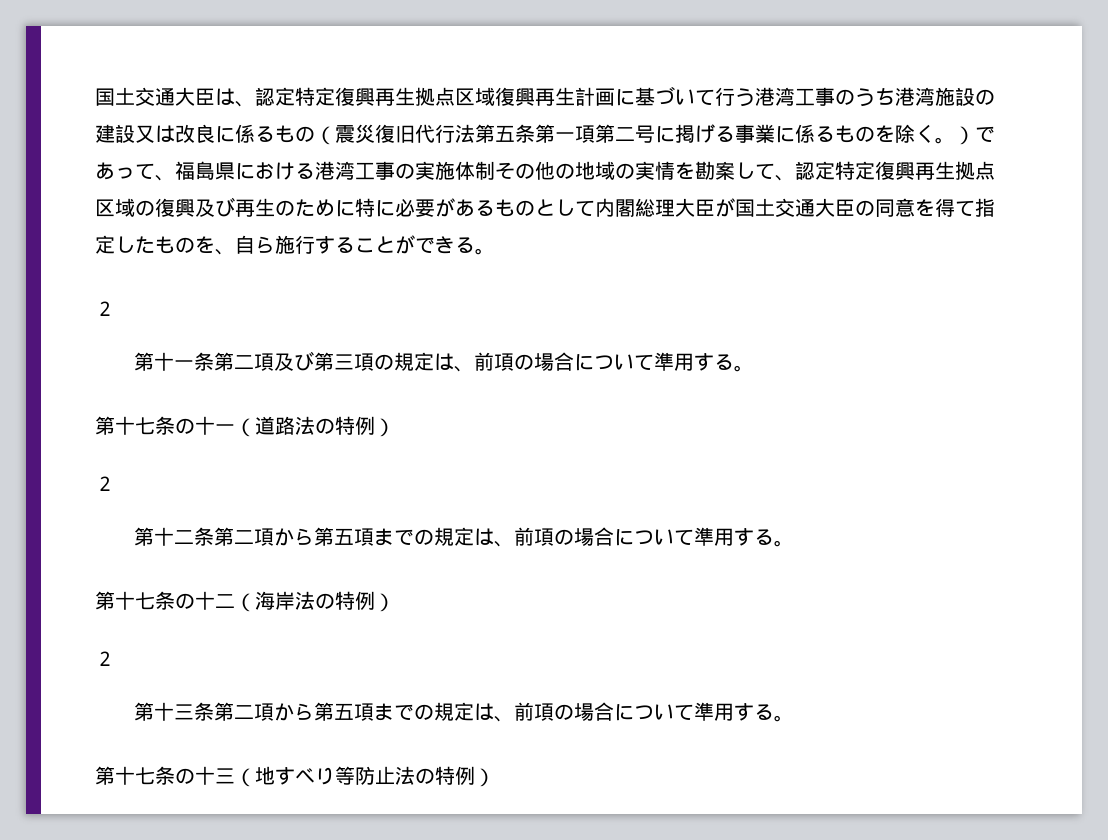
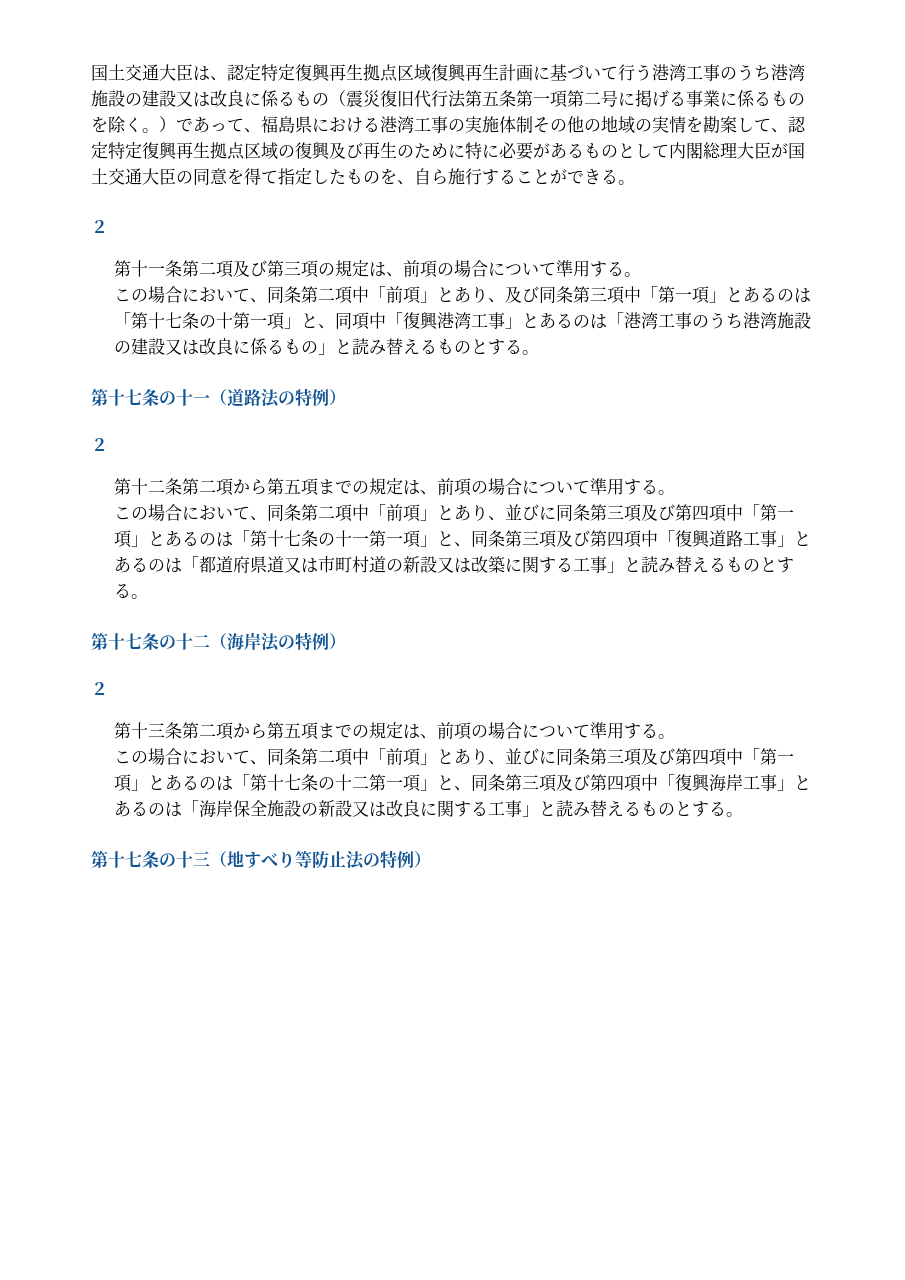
+ この場合において、同条第二項中「前項」とあり、及び同条第三項中「第一項」とあるのは「第十七条の十第一項」と、同項中「復興港湾工事」とあるのは「港湾工事のうち港湾施設の建設又は改良に係るもの」と読み替えるものとする。
+ この場合において、同条第二項中「前項」とあり、並びに同条第三項及び第四項中「第一項」とあるのは「第十七条の十一第一項」と、同条第三項及び第四項中「復興道路工事」とあるのは「都道府県道又は市町村道の新設又は改築に関する工事」と読み替えるものとする。
+ この場合において、同条第二項中「前項」とあり、並びに同条第三項及び第四項中「第一項」とあるのは「第十七条の十二第一項」と、同条第三項及び第四項中「復興海岸工事」とあるのは「海岸保全施設の新設又は改良に関する工事」と読み替えるものとする。

